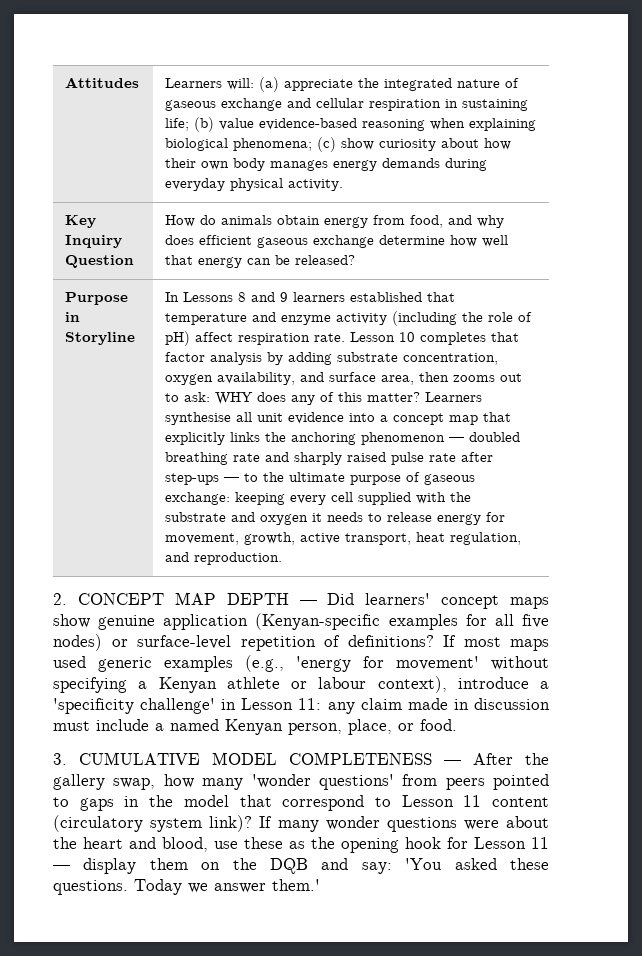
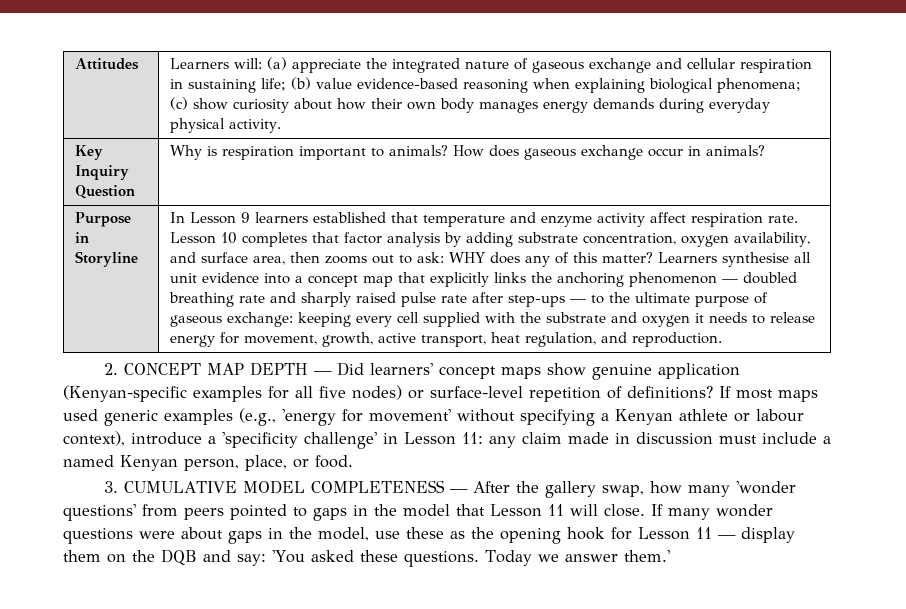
- Key Inquiry Question | How do animals obtain energy from food, and why does efficient gaseous exchange determine how well that energy can be released?
+ Key Inquiry Question | Why is respiration important to animals? How does gaseous exchange occur in animals?
- In Lessons 8 and 9 learners established that temperature and enzyme activity (including the role of pH) affect respiration rate.
+ In Lesson 9 learners established that temperature and enzyme activity affect respiration rate.
- 3. CUMULATIVE MODEL COMPLETENESS — After the gallery swap, how many 'wonder questions' from peers pointed to gaps in the model that correspond to Lesson 11 content (circulatory system link)?
+ 3. CUMULATIVE MODEL COMPLETENESS — After the gallery swap, how many 'wonder questions' from peers pointed to gaps in the model that Lesson 11 will close.
- If many wonder questions were about the heart and blood, use these as the opening hook for Lesson 11 — display them on the DQB and say: 'You asked these questions.
+ If many wonder questions were about gaps in the model, use these as the opening hook for Lesson 11 — display them on the DQB and say: 'You asked these questions.

